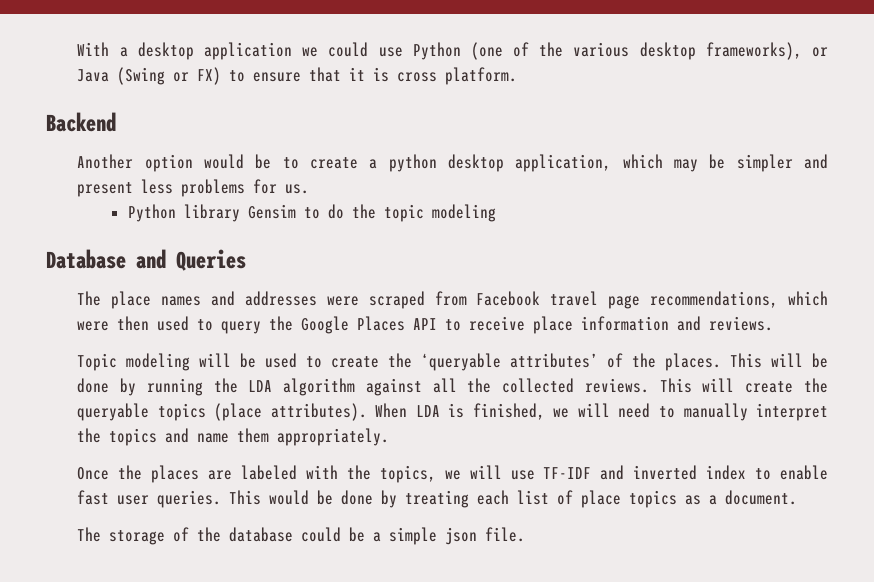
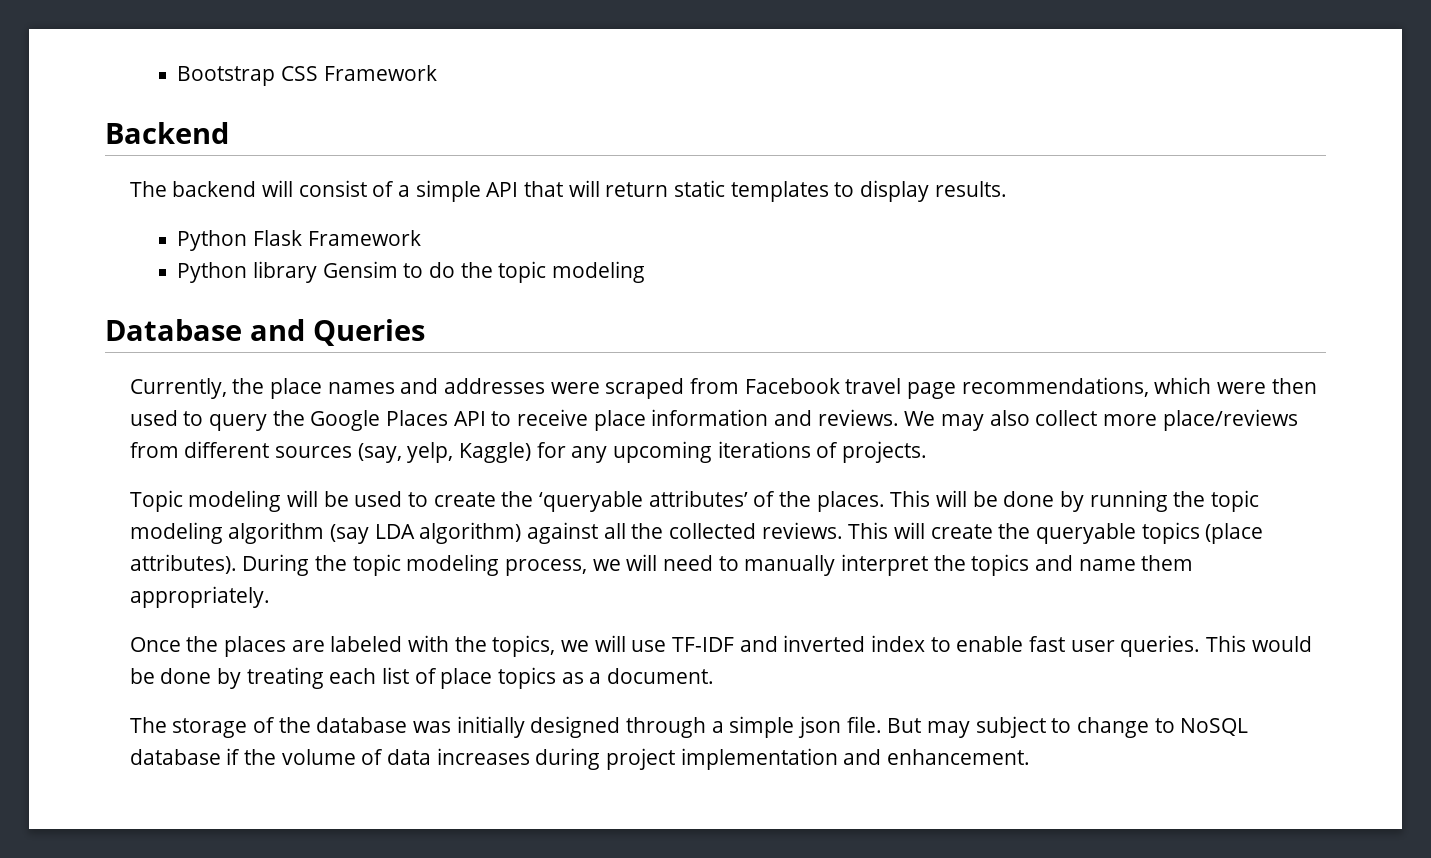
- With a desktop application we could use Python (one of the various desktop frameworks), or Java (Swing or FX) to ensure that it is cross platform.
+ Bootstrap CSS Framework
  Backend
- Another option would be to create a python desktop application, which may be simpler and present less problems for us.
+ The backend will consist of a simple API that will return static templates to display results.
+ Python Flask Framework
- The place names and addresses were scraped from Facebook travel page recommendations, which were then used to query the Google Places API to receive place information and reviews.
+ Currently, the place names and addresses were scraped from Facebook travel page recommendations, which were then used to query the Google Places API to receive place information and reviews. We may also collect more place/reviews from different sources (say, yelp, Kaggle) for any upcoming iterations of projects.
- This will be done by running the LDA algorithm against all the collected reviews.
+ This will be done by running the topic modeling algorithm (say LDA algorithm) against all the collected reviews.
- When LDA is finished, we will need to manually interpret the topics and name them appropriately.
+ During the topic modeling process, we will need to manually interpret the topics and name them appropriately.
- The storage of the database could be a simple json file.
+ The storage of the database was initially designed through a simple json file. But may subject to change to NoSQL database if the volume of data increases during project implementation and enhancement.

